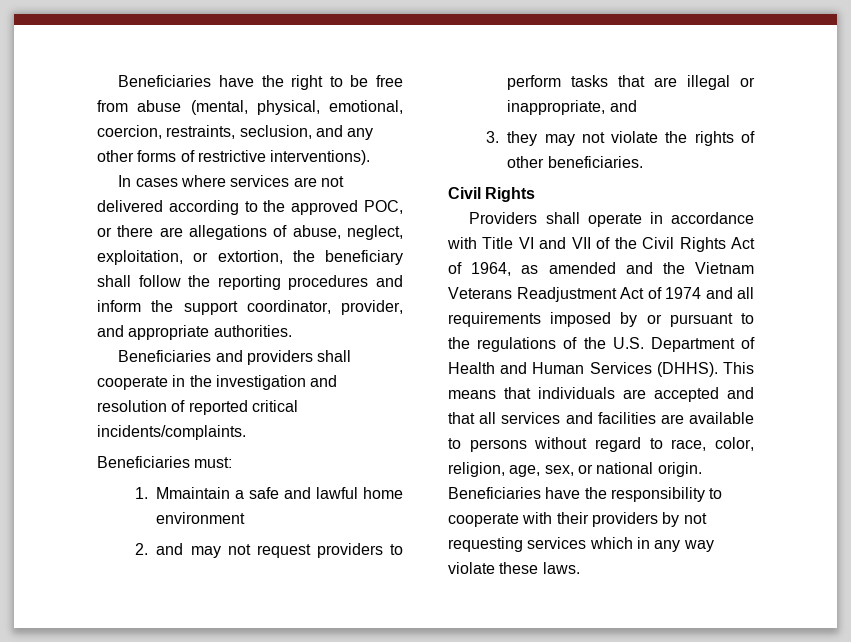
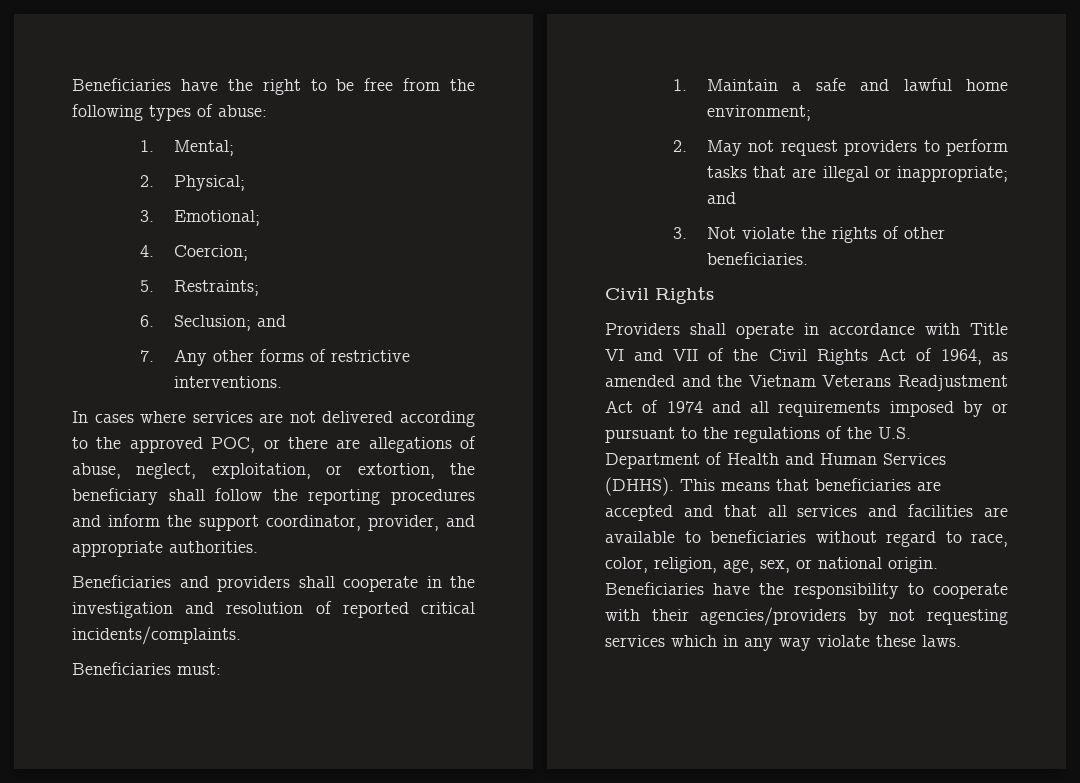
- Beneficiaries have the right to be free from abuse (mental, physical, emotional, coercion, restraints, seclusion, and any other forms of restrictive interventions).
+ Beneficiaries have the right to be free from the following types of abuse:
+ 1. Mental;
+ 2. Physical;
+ 3. Emotional;
+ 4. Coercion;
+ 5. Restraints;
+ 6. Seclusion; and
+ 7. Any other forms of restrictive interventions.
- 1. Mmaintain a safe and lawful home environment
- 2. and may not request providers to perform tasks that are illegal or inappropriate, and
+ 1. Maintain a safe and lawful home environment;
+ 2. May not request providers to perform tasks that are illegal or inappropriate; and
- 3. they may not violate the rights of other beneficiaries.
+ 3. Not violate the rights of other beneficiaries.
- This means that individuals are accepted and that all services and facilities are available to persons without regard to race, color, religion, age, sex, or national origin.
+ This means that beneficiaries are accepted and that all services and facilities are available to beneficiaries without regard to race, color, religion, age, sex, or national origin.
- Beneficiaries have the responsibility to cooperate with their providers by not requesting services which in any way violate these laws.
+ Beneficiaries have the responsibility to cooperate with their agencies/providers by not requesting services which in any way violate these laws.

